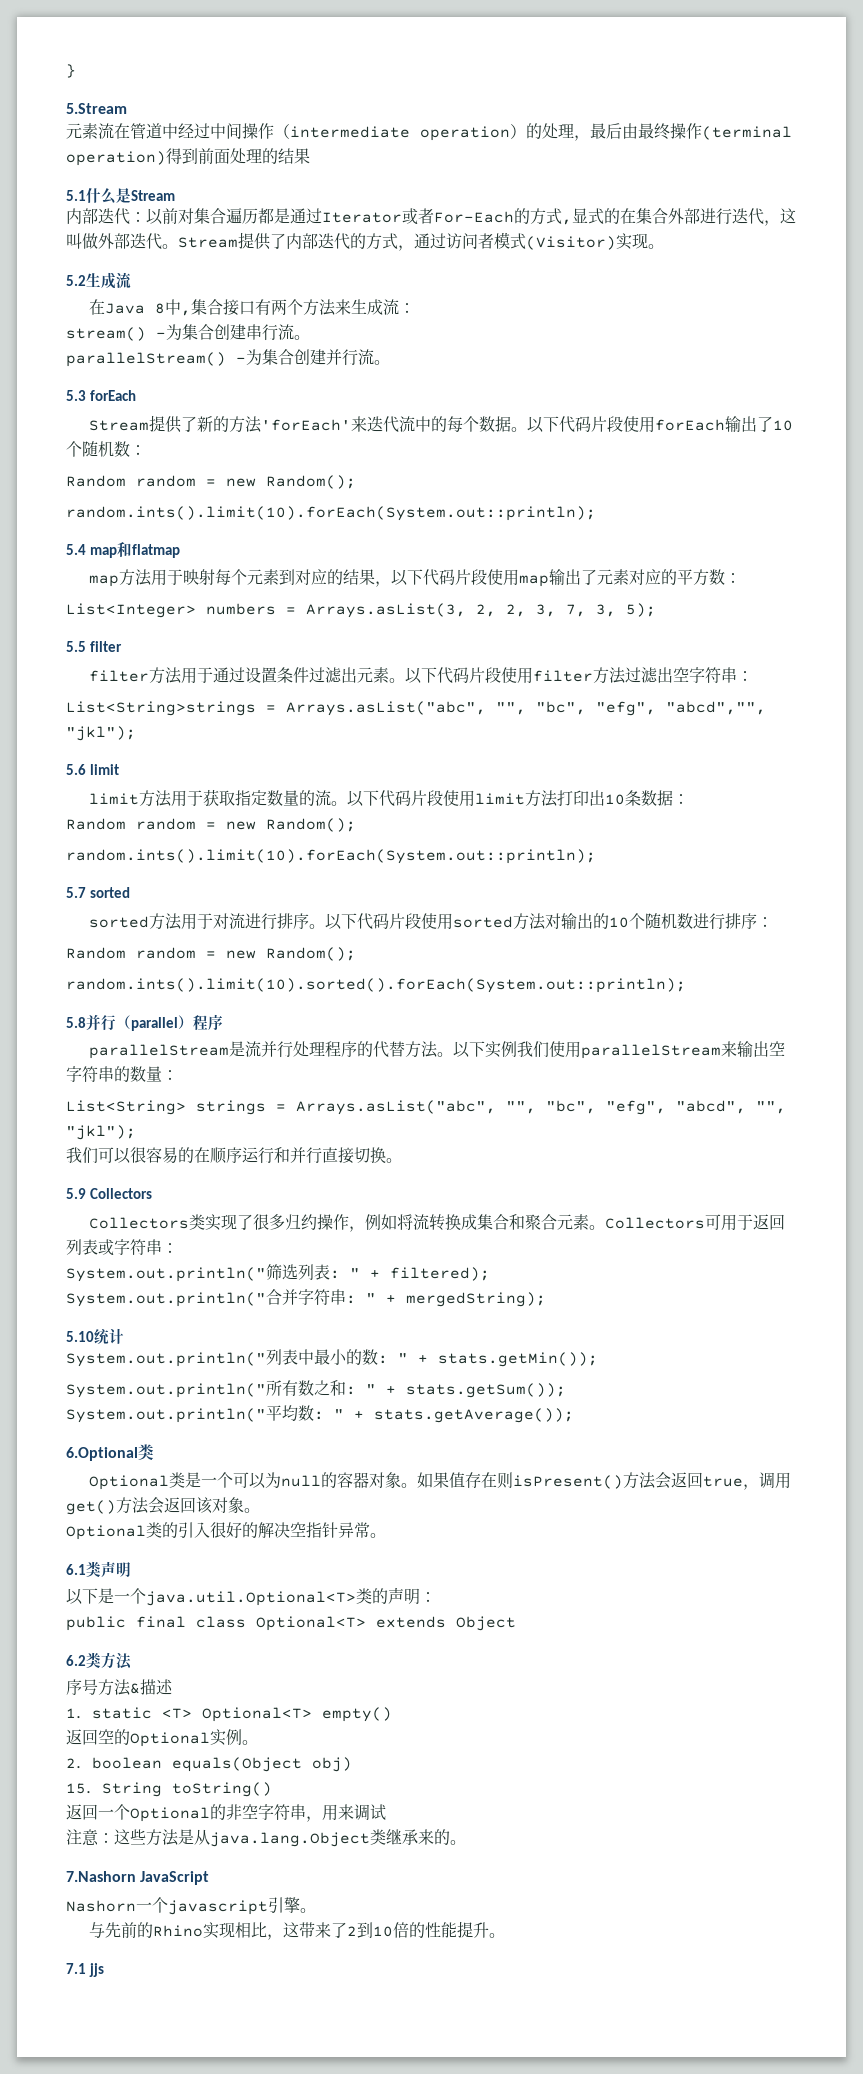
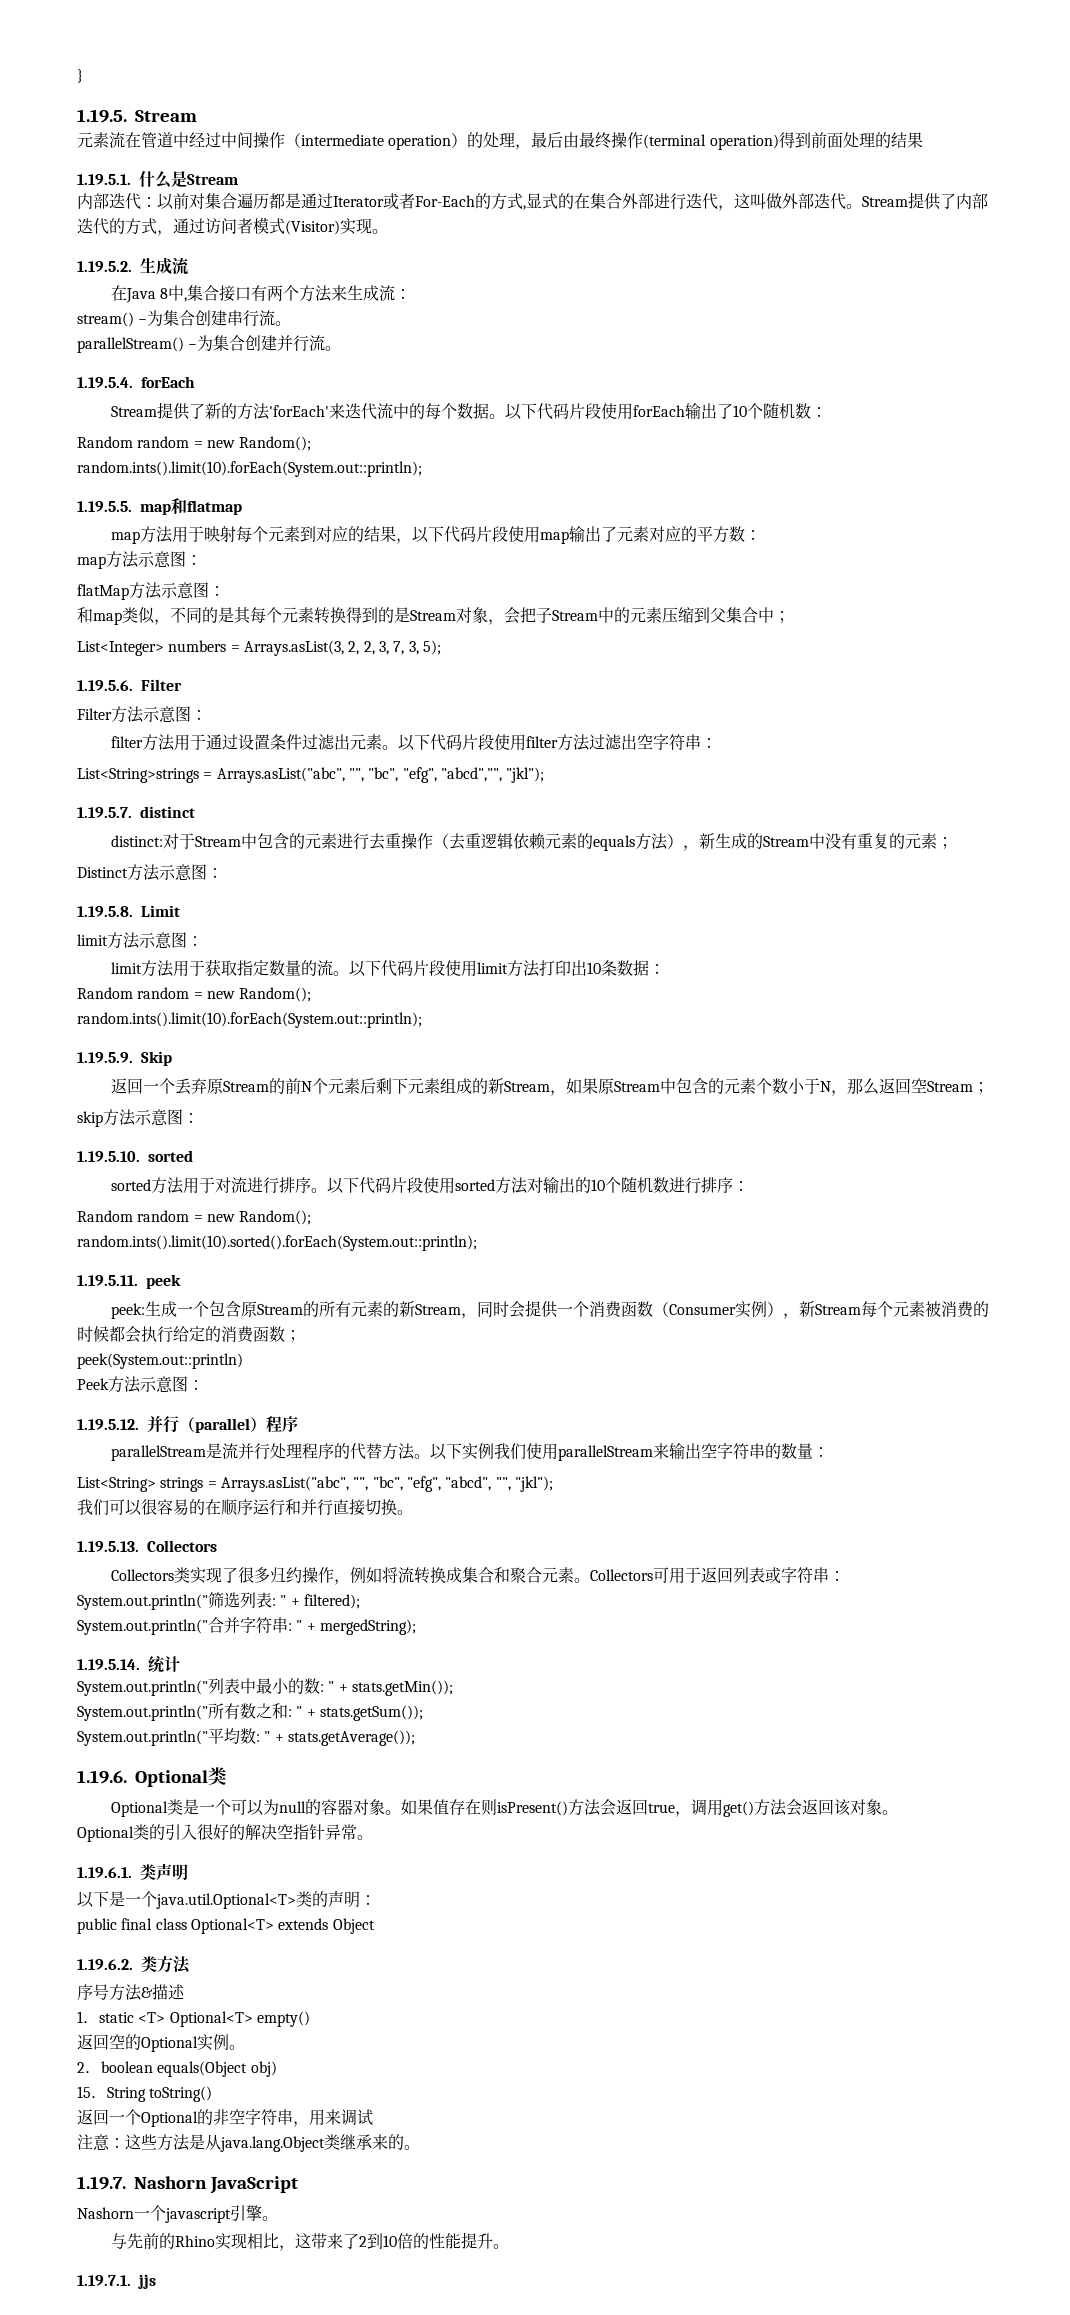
- 5.Stream
+ 1.19.5. Stream
- 5.1什么是Stream
+ 1.19.5.1.什么是Stream
- 5.2生成流
+ 1.19.5.2.生成流
- 5.3 forEach
+ 1.19.5.4. forEach
- 5.4 map和flatmap
+ 1.19.5.5. map和flatmap
+ map方法示意图：
+ flatMap方法示意图：
+ 和map类似，不同的是其每个元素转换得到的是Stream对象，会把子Stream中的元素压缩到父集合中；
- 5.5 filter
+ 1.19.5.6. Filter
+ Filter方法示意图：
- 5.6 limit
+ 1.19.5.7. distinct
+ distinct:对于Stream中包含的元素进行去重操作（去重逻辑依赖元素的equals方法），新生成的Stream中没有重复的元素；
+ Distinct方法示意图：
+ 1.19.5.8. Limit
+ limit方法示意图：
- 5.7 sorted
+ 1.19.5.9. Skip
+ 返回一个丢弃原Stream的前N个元素后剩下元素组成的新Stream，如果原Stream中包含的元素个数小于N，那么返回空Stream；
+ skip方法示意图：
+ 1.19.5.10. sorted
- 5.8并行（parallel）程序
+ 1.19.5.11. peek
+ peek:生成一个包含原Stream的所有元素的新Stream，同时会提供一个消费函数（Consumer实例），新Stream每个元素被消费的时候都会执行给定的消费函数；
+ peek(System.out::println)
+ Peek方法示意图：
+ 1.19.5.12.并行（parallel）程序
- 5.9 Collectors
+ 1.19.5.13. Collectors
- 5.10统计
+ 1.19.5.14.统计
- 6.Optional类
+ 1.19.6. Optional类
- 6.1类声明
+ 1.19.6.1.类声明
- 6.2类方法
+ 1.19.6.2.类方法
- 7.Nashorn JavaScript
+ 1.19.7. Nashorn JavaScript
- 7.1 jjs
+ 1.19.7.1. jjs

